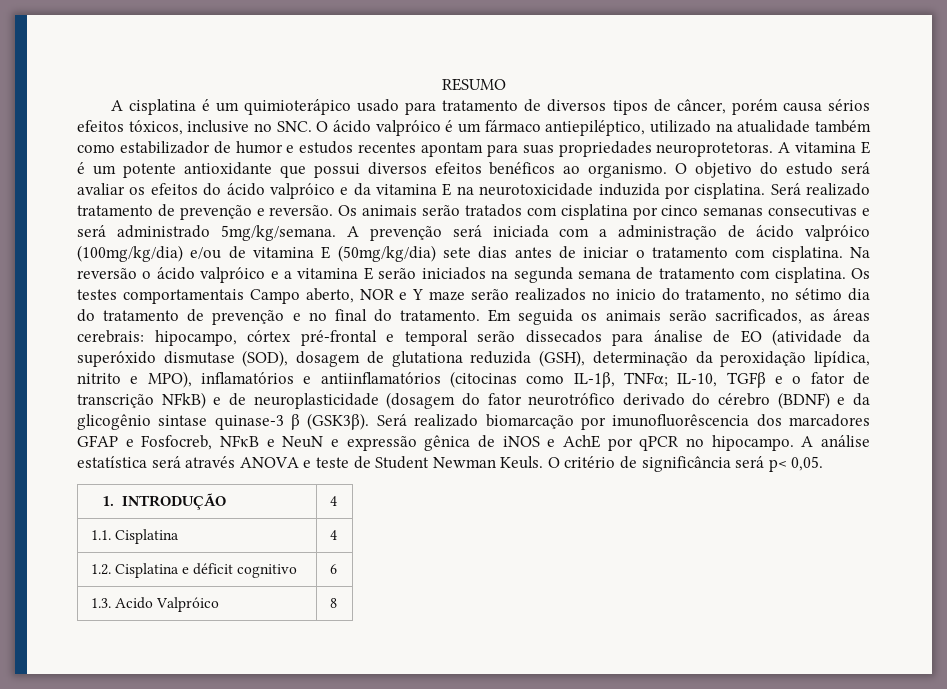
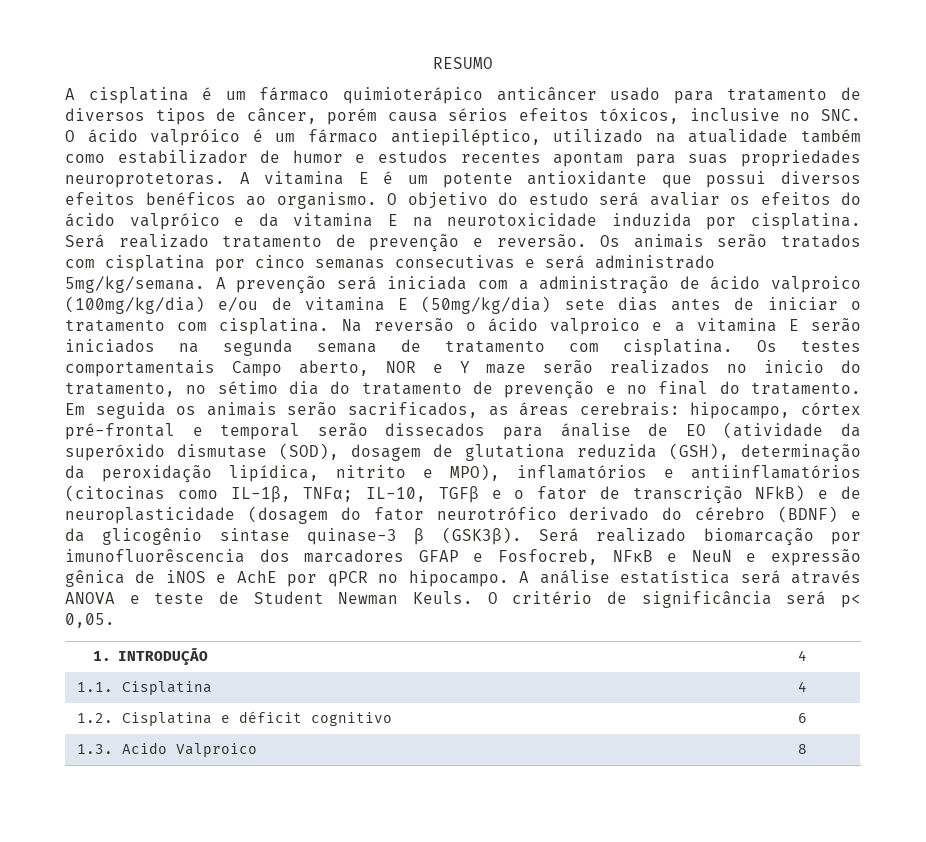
- A cisplatina é um quimioterápico usado para tratamento de diversos tipos de câncer, porém causa sérios efeitos tóxicos, inclusive no SNC. O ácido valpróico é um fármaco antiepiléptico, utilizado na atualidade também como estabilizador de humor e estudos recentes apontam para suas propriedades neuroprotetoras.
+ A cisplatina é um fármaco quimioterápico anticâncer usado para tratamento de diversos tipos de câncer, porém causa sérios efeitos tóxicos, inclusive no SNC. O ácido valpróico é um fármaco antiepiléptico, utilizado na atualidade também como estabilizador de humor e estudos recentes apontam para suas propriedades neuroprotetoras.
- A prevenção será iniciada com a administração de ácido valpróico (100mg/kg/dia) e/ou de vitamina E (50mg/kg/dia) sete dias antes de iniciar o tratamento com cisplatina.
+ A prevenção será iniciada com a administração de ácido valproico (100mg/kg/dia) e/ou de vitamina E (50mg/kg/dia) sete dias antes de iniciar o tratamento com cisplatina.
- Na reversão o ácido valpróico e a vitamina E serão iniciados na segunda semana de tratamento com cisplatina.
+ Na reversão o ácido valproico e a vitamina E serão iniciados na segunda semana de tratamento com cisplatina.
- 1.3. Acido Valpróico | 8
+ 1.3. Acido Valproico | 8

